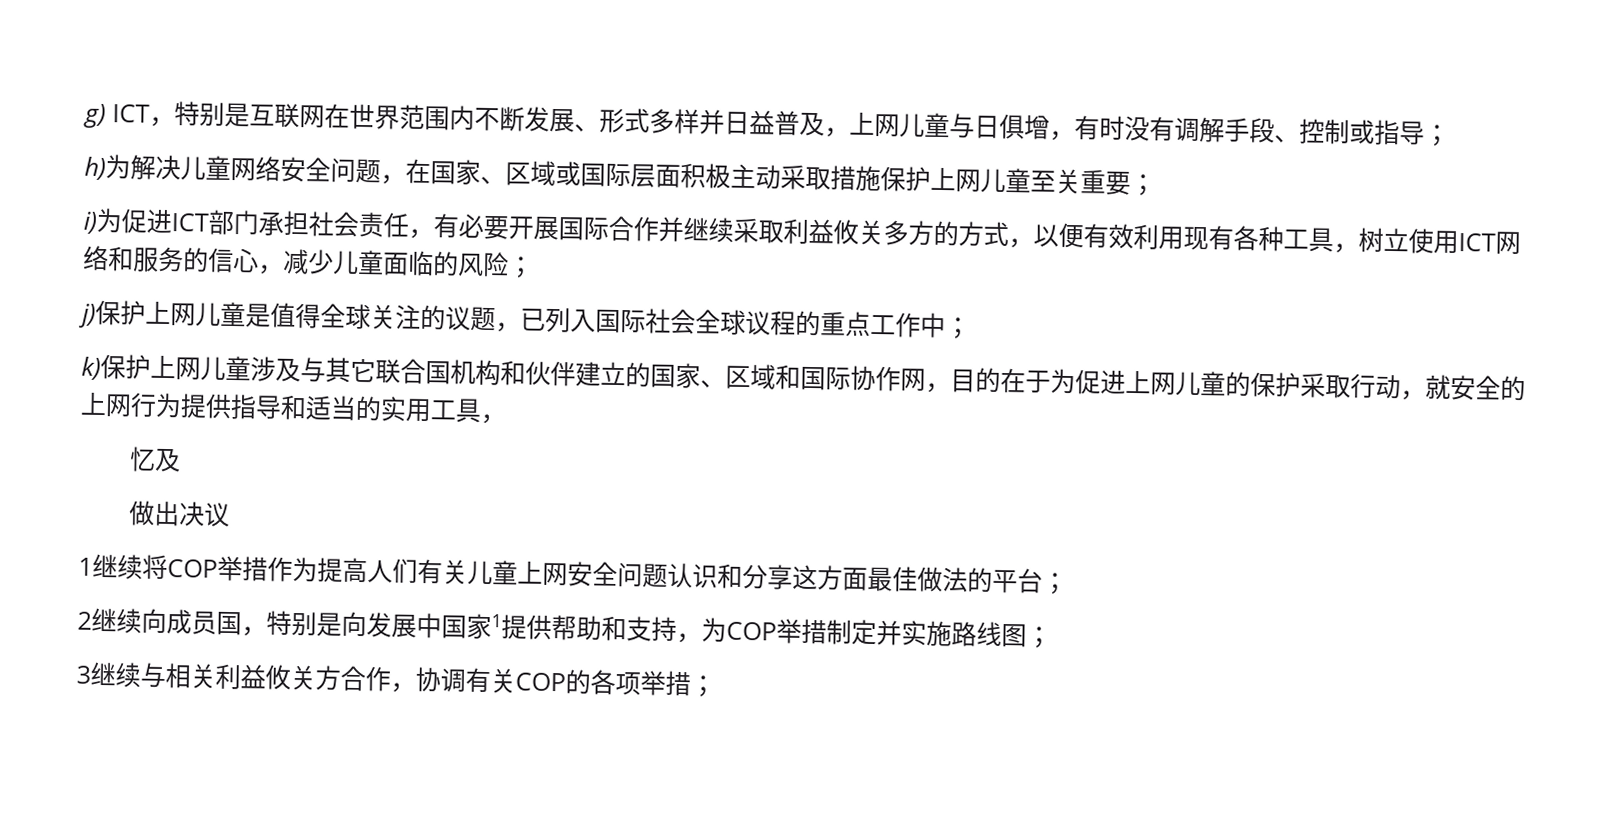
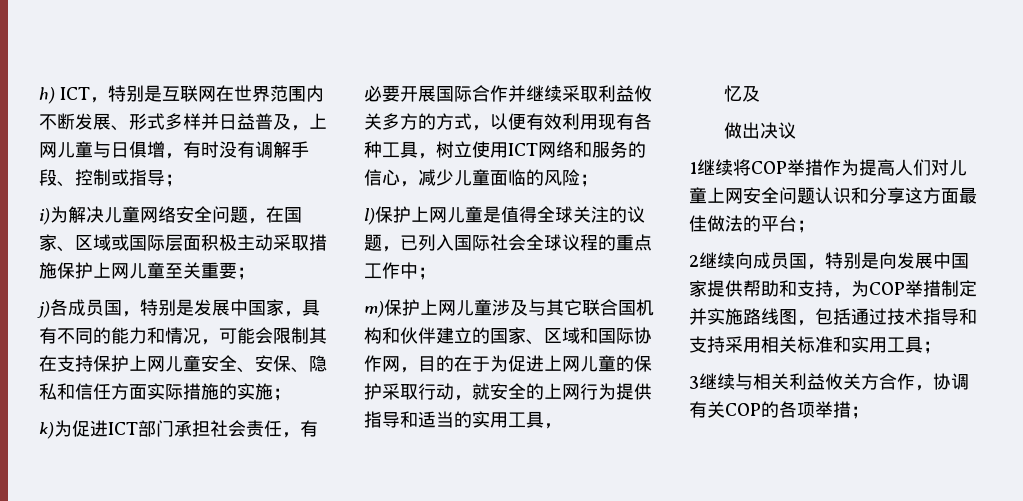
- g) ICT，特别是互联网在世界范围内不断发展、形式多样并日益普及，上网儿童与日俱增，有时没有调解手段、控制或指导；
+ h) ICT，特别是互联网在世界范围内不断发展、形式多样并日益普及，上网儿童与日俱增，有时没有调解手段、控制或指导；
- h)为解决儿童网络安全问题，在国家、区域或国际层面积极主动采取措施保护上网儿童至关重要；
+ i)为解决儿童网络安全问题，在国家、区域或国际层面积极主动采取措施保护上网儿童至关重要；
- i)为促进ICT部门承担社会责任，有必要开展国际合作并继续采取利益攸关多方的方式，以便有效利用现有各种工具，树立使用ICT网络和服务的信心，减少儿童面临的风险；
+ j)各成员国，特别是发展中国家，具有不同的能力和情况，可能会限制其在支持保护上网儿童安全、安保、隐私和信任方面实际措施的实施；
+ k)为促进ICT部门承担社会责任，有必要开展国际合作并继续采取利益攸关多方的方式，以便有效利用现有各种工具，树立使用ICT网络和服务的信心，减少儿童面临的风险；
- j)保护上网儿童是值得全球关注的议题，已列入国际社会全球议程的重点工作中；
+ l)保护上网儿童是值得全球关注的议题，已列入国际社会全球议程的重点工作中；
- k)保护上网儿童涉及与其它联合国机构和伙伴建立的国家、区域和国际协作网，目的在于为促进上网儿童的保护采取行动，就安全的上网行为提供指导和适当的实用工具，
+ m)保护上网儿童涉及与其它联合国机构和伙伴建立的国家、区域和国际协作网，目的在于为促进上网儿童的保护采取行动，就安全的上网行为提供指导和适当的实用工具，
- 1继续将COP举措作为提高人们有关儿童上网安全问题认识和分享这方面最佳做法的平台；
+ 1继续将COP举措作为提高人们对儿童上网安全问题认识和分享这方面最佳做法的平台；
- 2继续向成员国，特别是向发展中国家1提供帮助和支持，为COP举措制定并实施路线图；
+ 2继续向成员国，特别是向发展中国家提供帮助和支持，为COP举措制定并实施路线图，包括通过技术指导和支持采用相关标准和实用工具；

